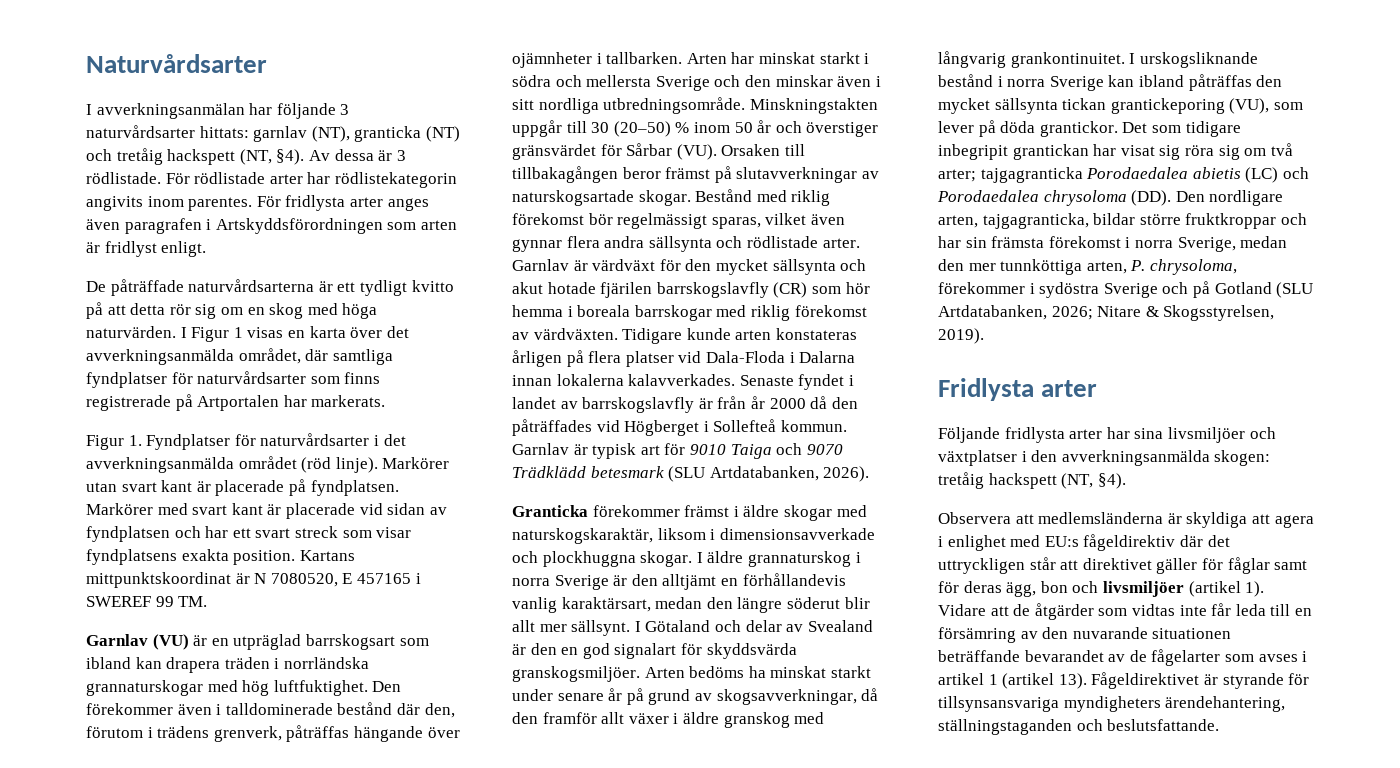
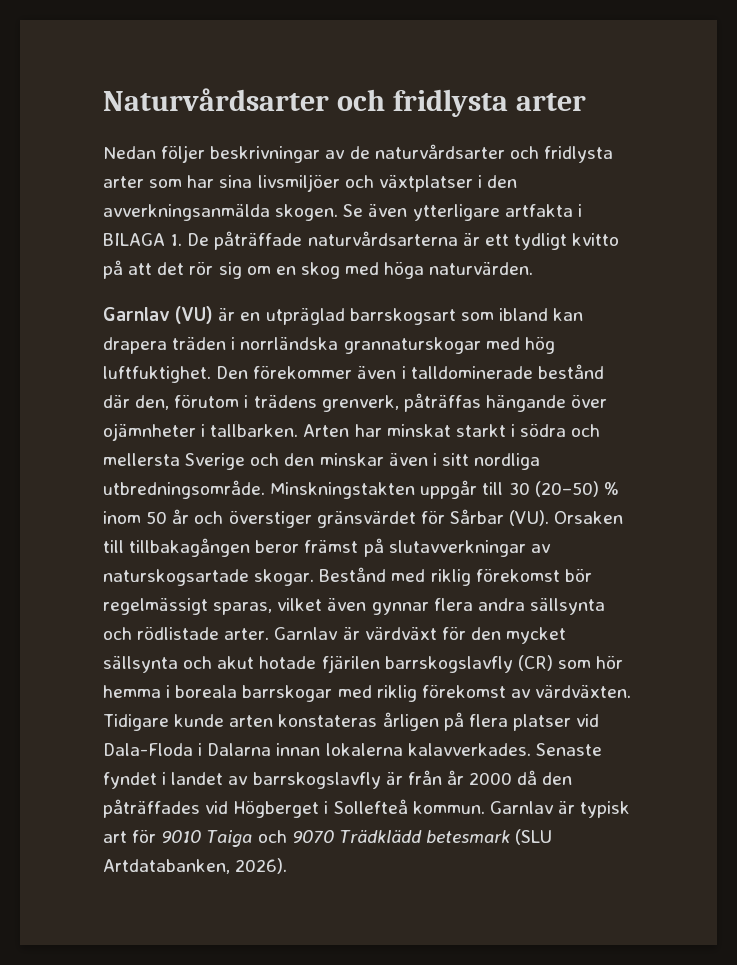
- Naturvårdsarter
- I avverkningsanmälan har följande 3 naturvårdsarter hittats: garnlav (NT), granticka (NT) och tretåig hackspett (NT, §4). Av dessa är 3 rödlistade. För rödlistade arter har rödlistekategorin angivits inom parentes. För fridlysta arter anges även paragrafen i Artskyddsförordningen som arten är fridlyst enligt.
- De påträffade naturvårdsarterna är ett tydligt kvitto på att detta rör sig om en skog med höga naturvärden. I Figur 1 visas en karta över det avverkningsanmälda området, där samtliga fyndplatser för naturvårdsarter som finns registrerade på Artportalen har markerats.
- Figur 1. Fyndplatser för naturvårdsarter i det avverkningsanmälda området (röd linje). Markörer utan svart kant är placerade på fyndplatsen. Markörer med svart kant är placerade vid sidan av fyndplatsen och har ett svart streck som visar fyndplatsens exakta position. Kartans mittpunktskoordinat är N 7080520, E 457165 i SWEREF 99 TM.
+ Naturvårdsarter och fridlysta arter
+ Nedan följer beskrivningar av de naturvårdsarter och fridlysta arter som har sina livsmiljöer och växtplatser i den avverkningsanmälda skogen. Se även ytterligare artfakta i BILAGA 1. De påträffade naturvårdsarterna är ett tydligt kvitto på att det rör sig om en skog med höga naturvärden.
- Granticka förekommer främst i äldre skogar med naturskogskaraktär, liksom i dimensionsavverkade och plockhuggna skogar. I äldre grannaturskog i norra Sverige är den alltjämt en förhållandevis vanlig karaktärsart, medan den längre söderut blir allt mer sällsynt. I Götaland och delar av Svealand är den en god signalart för skyddsvärda granskogsmiljöer. Arten bedöms ha minskat starkt under senare år på grund av skogsavverkningar, då den framför allt växer i äldre granskog med långvarig grankontinuitet. I urskogsliknande bestånd i norra Sverige kan ibland påträffas den mycket sällsynta tickan grantickeporing (VU), som lever på döda grantickor. Det som tidigare inbegripit grantickan har visat sig röra sig om två arter; tajgagranticka Porodaedalea abietis (LC) och Porodaedalea chrysoloma (DD). Den nordligare arten, tajgagranticka, bildar större fruktkroppar och har sin främsta förekomst i norra Sverige, medan den mer tunnköttiga arten, P. chrysoloma, förekommer i sydöstra Sverige och på Gotland (SLU Artdatabanken, 2026; Nitare & Skogsstyrelsen, 2019).
- Fridlysta arter
- Följande fridlysta arter har sina livsmiljöer och växtplatser i den avverkningsanmälda skogen: tretåig hackspett (NT, §4).
- Observera att medlemsländerna är skyldiga att agera i enlighet med EU:s fågeldirektiv där det uttryckligen står att direktivet gäller för fåglar samt för deras ägg, bon och livsmiljöer (artikel 1). Vidare att de åtgärder som vidtas inte får leda till en försämring av den nuvarande situationen beträffande bevarandet av de fågelarter som avses i artikel 1 (artikel 13). Fågeldirektivet är styrande för tillsynsansvariga myndigheters ärendehantering, ställningstaganden och beslutsfattande.

